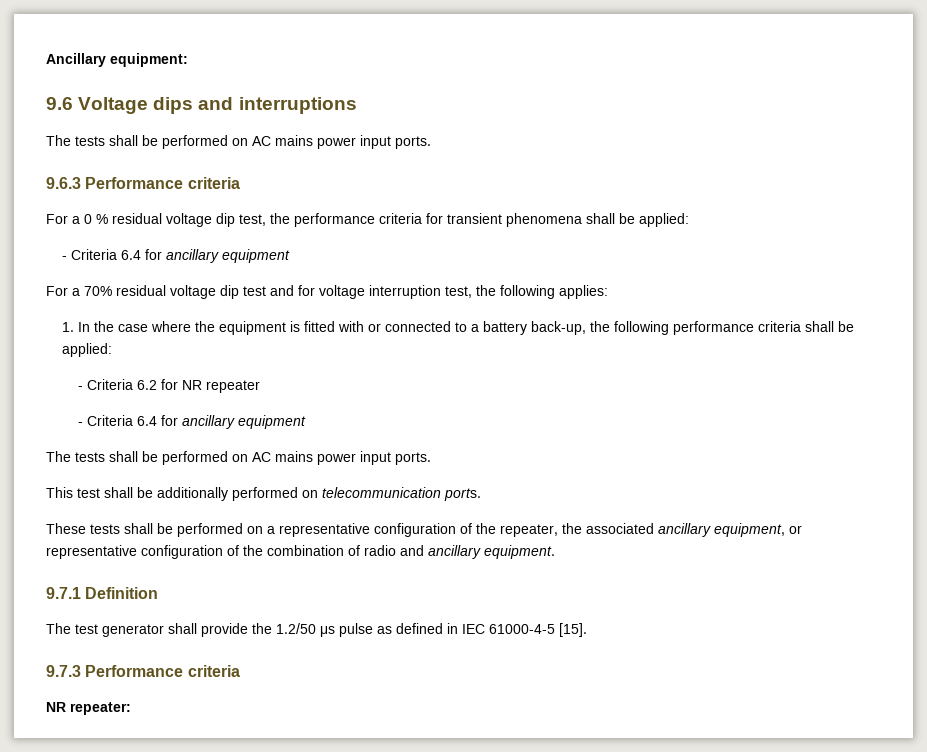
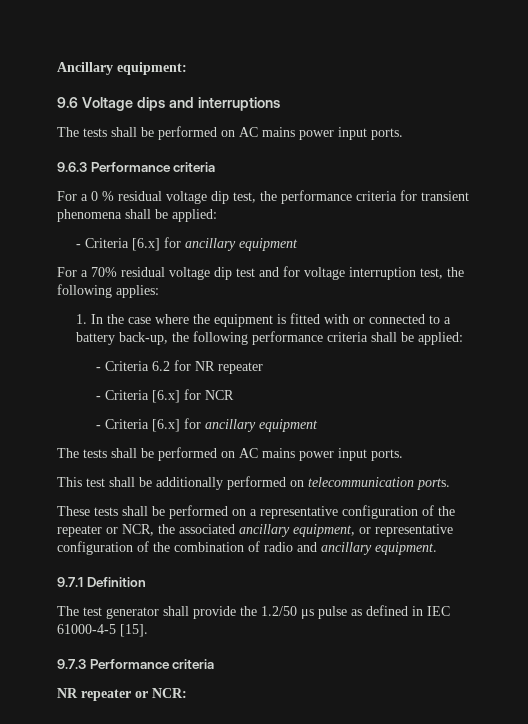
  For a 0 % residual voltage dip test, the performance criteria for transient phenomena shall be applied:
- - Criteria 6.4 for ancillary equipment
+ - Criteria [6.x] for ancillary equipment
  - Criteria 6.2 for NR repeater
- - Criteria 6.4 for ancillary equipment
+ - Criteria [6.x] for NCR
+ - Criteria [6.x] for ancillary equipment
- These tests shall be performed on a representative configuration of the repeater, the associated ancillary equipment, or representative configuration of the combination of radio and ancillary equipment.
+ These tests shall be performed on a representative configuration of the repeater or NCR, the associated ancillary equipment, or representative configuration of the combination of radio and ancillary equipment.
- NR repeater:
+ NR repeater or NCR:

